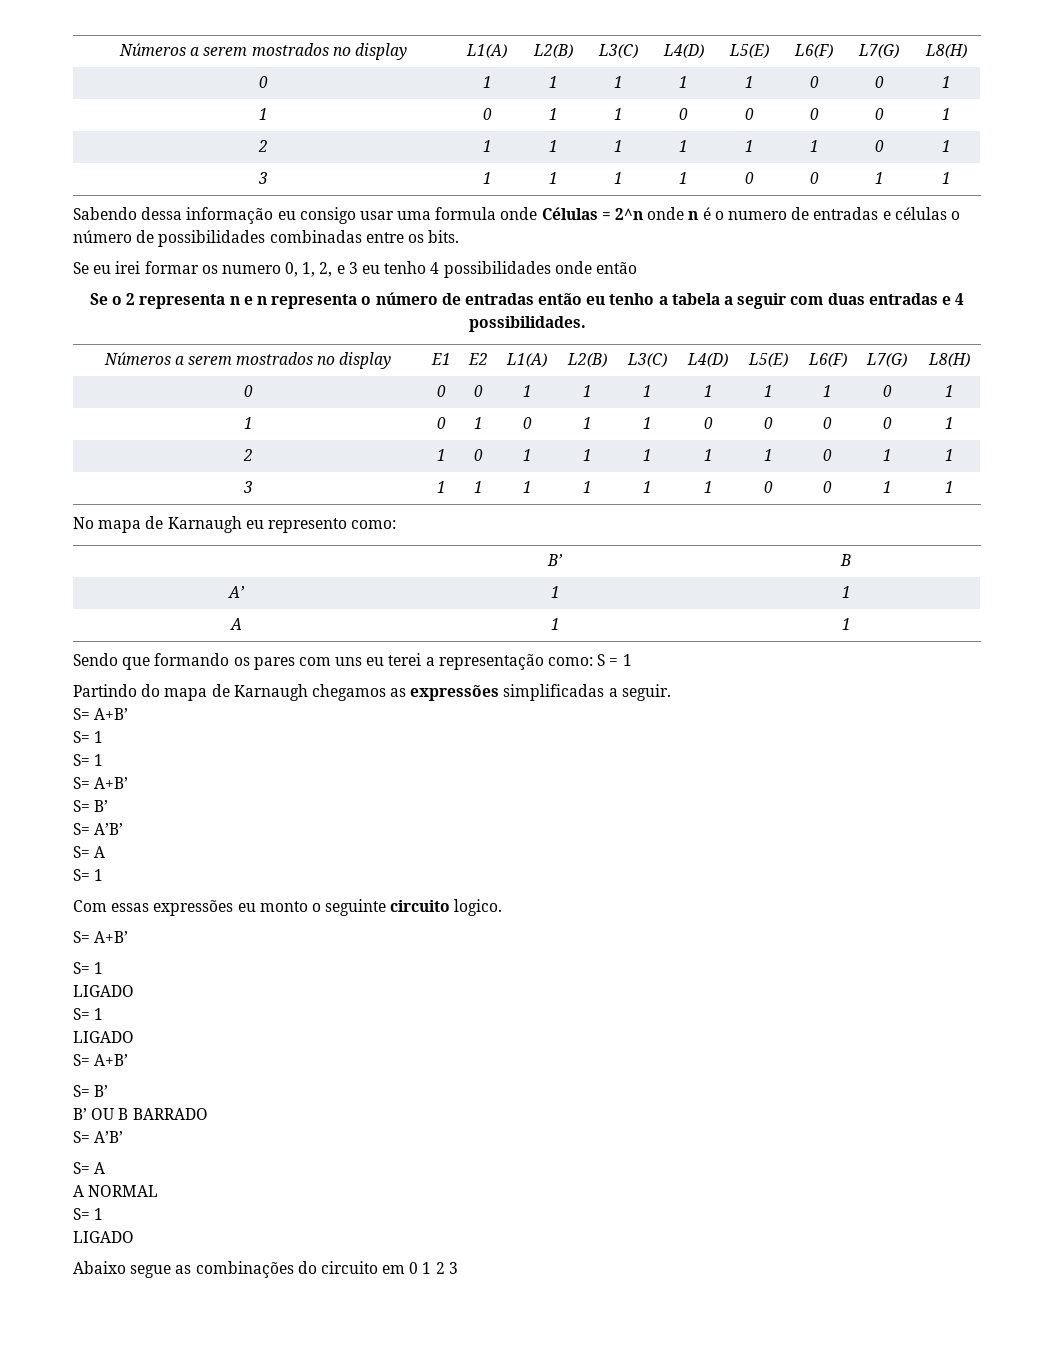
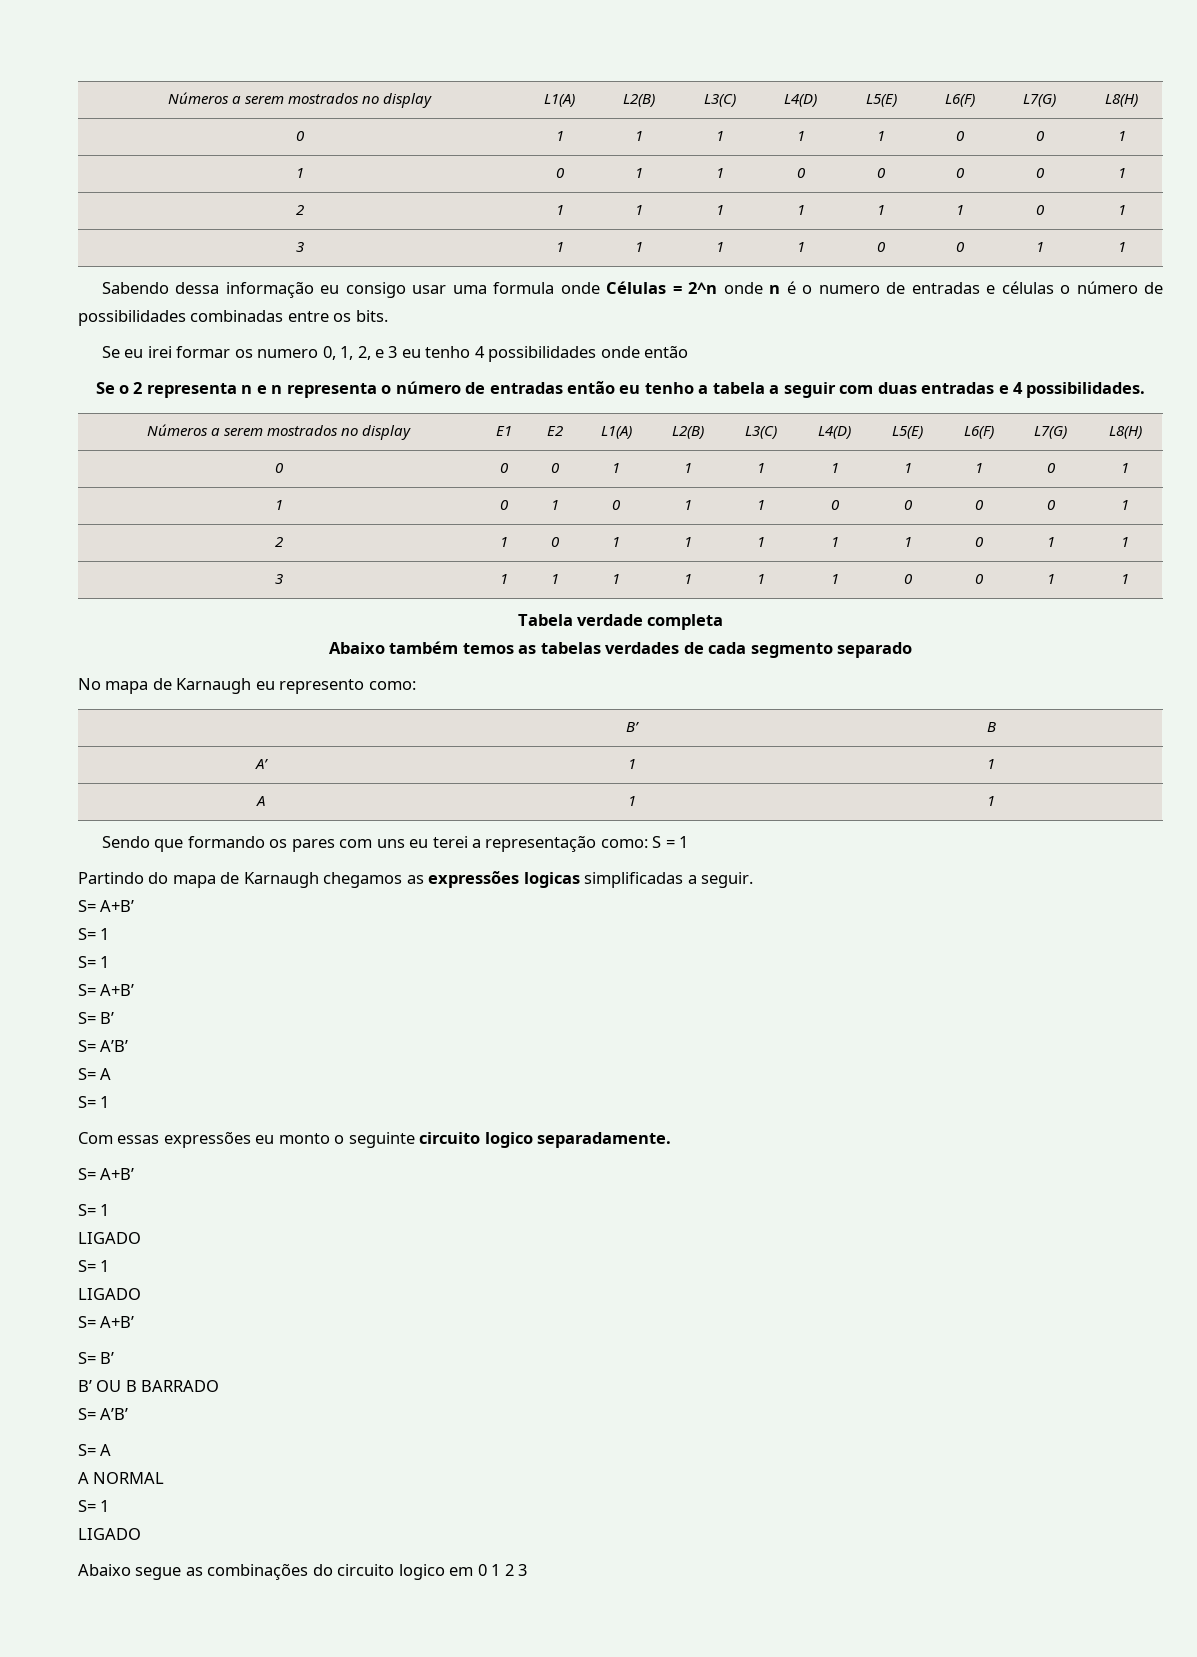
+ Tabela verdade completa
+ Abaixo também temos as tabelas verdades de cada segmento separado
- Partindo do mapa de Karnaugh chegamos as expressões simplificadas a seguir.
+ Partindo do mapa de Karnaugh chegamos as expressões logicas simplificadas a seguir.
- Com essas expressões eu monto o seguinte circuito logico.
+ Com essas expressões eu monto o seguinte circuito logico separadamente.
- Abaixo segue as combinações do circuito em 0 1 2 3
+ Abaixo segue as combinações do circuito logico em 0 1 2 3

